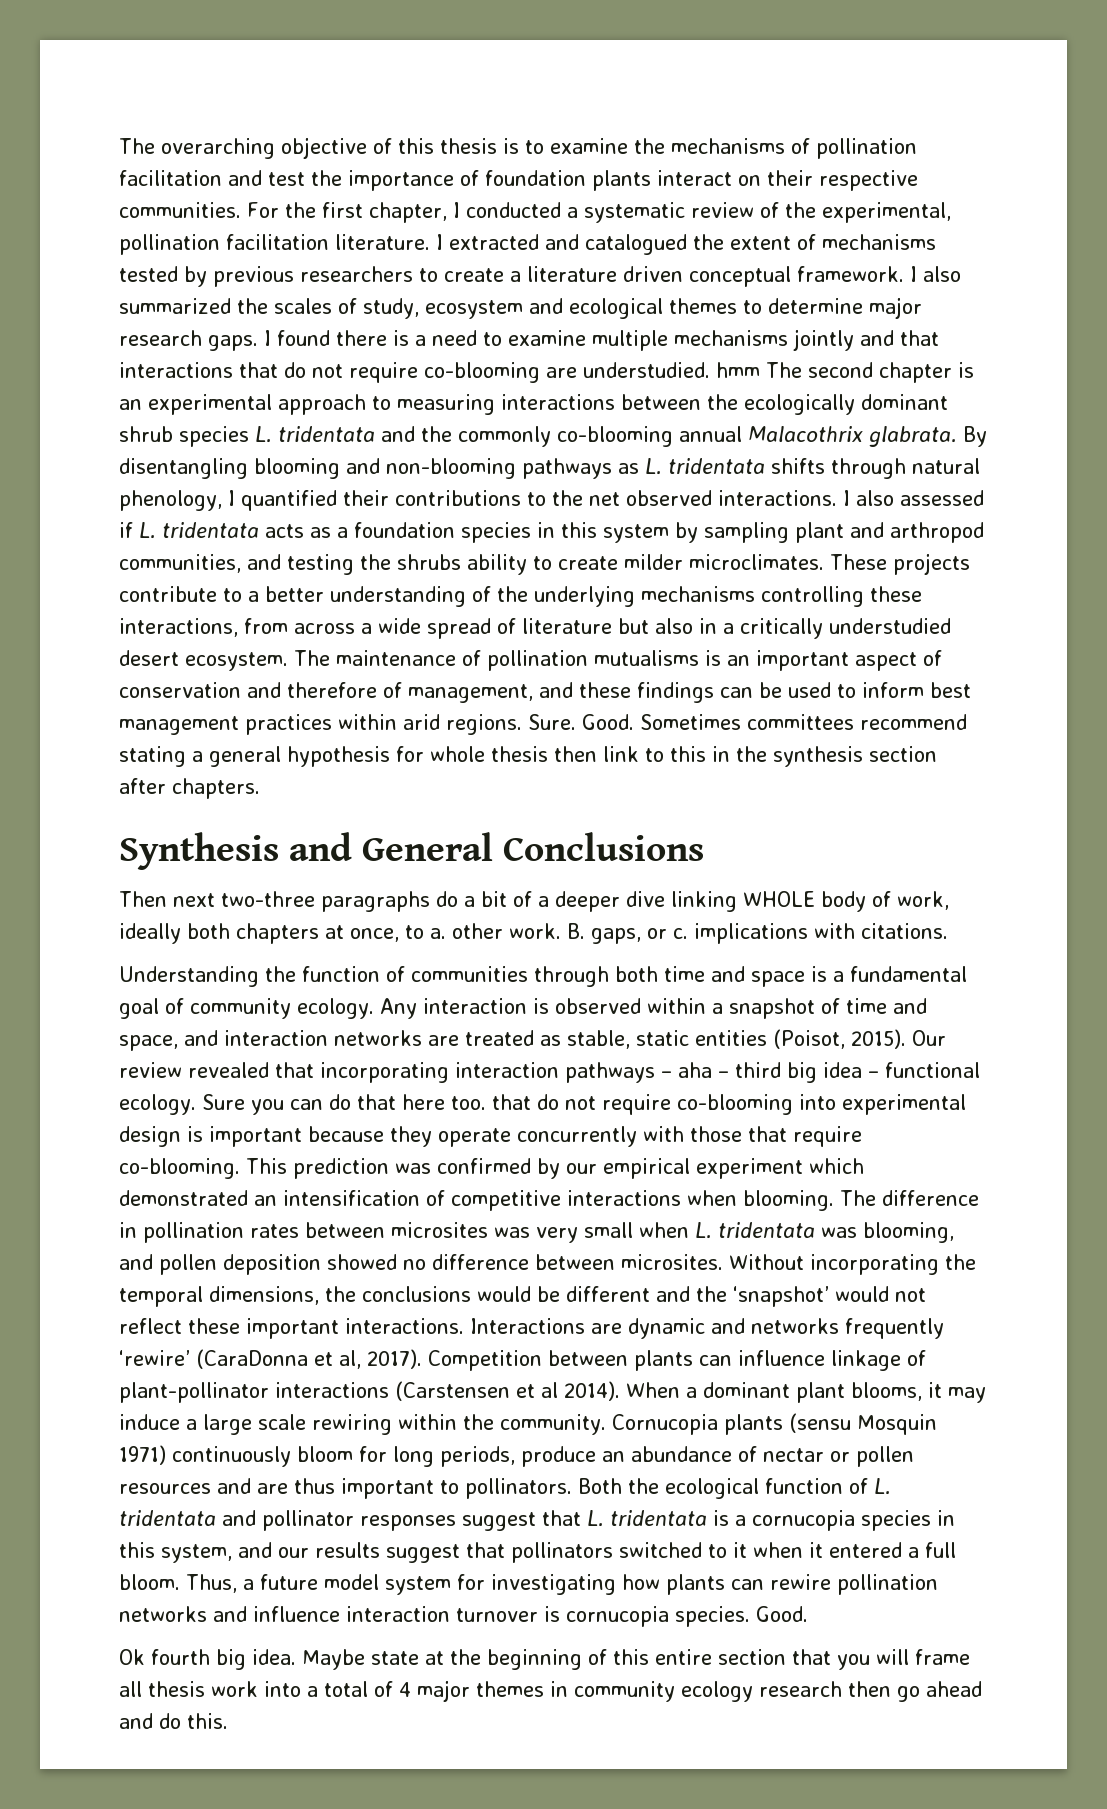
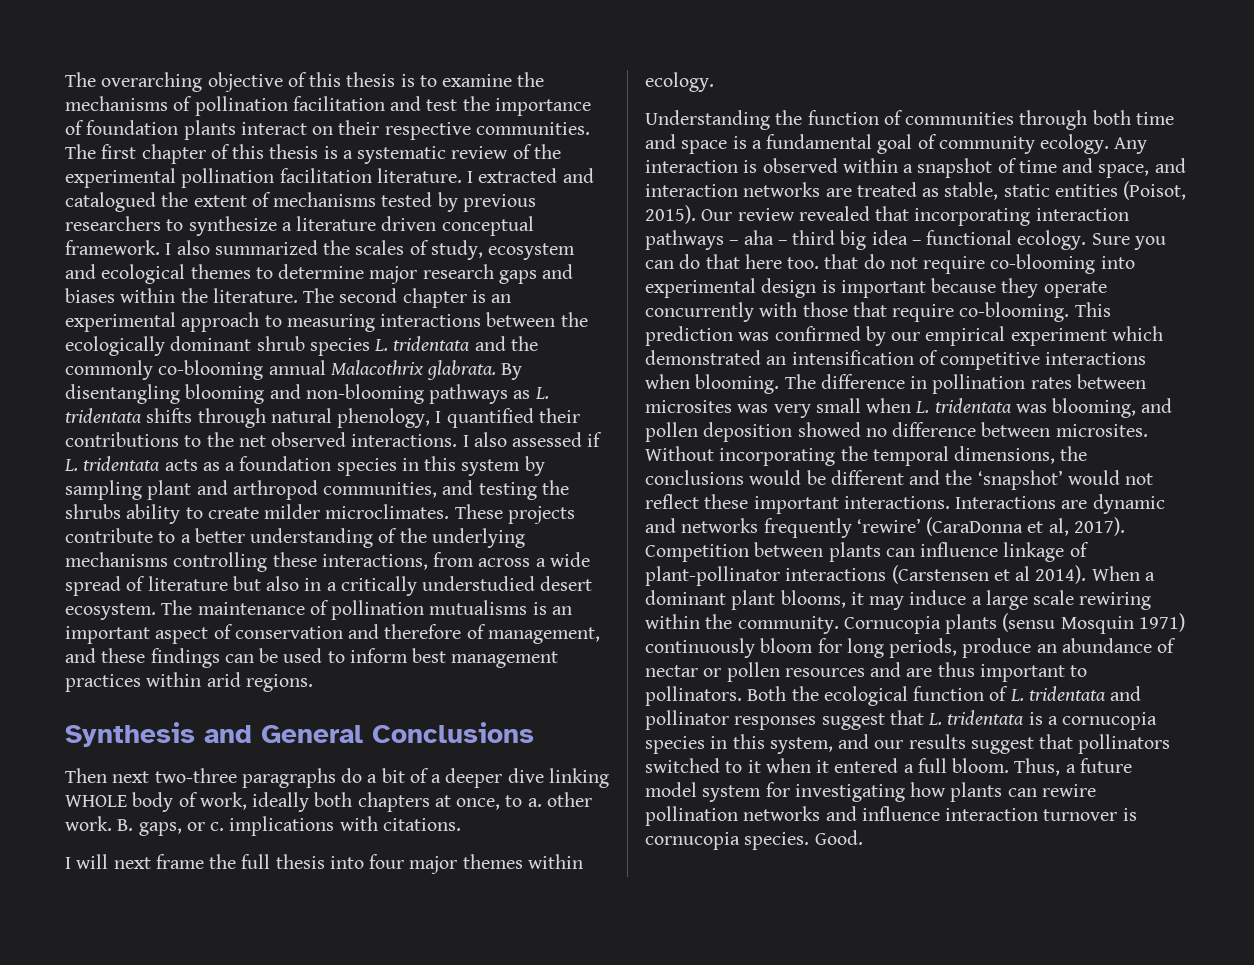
- For the first chapter, I conducted a systematic review of the experimental, pollination facilitation literature.
+ The first chapter of this thesis is a systematic review of the experimental pollination facilitation literature.
- I extracted and catalogued the extent of mechanisms tested by previous researchers to create a literature driven conceptual framework.
+ I extracted and catalogued the extent of mechanisms tested by previous researchers to synthesize a literature driven conceptual framework.
- I also summarized the scales of study, ecosystem and ecological themes to determine major research gaps. I found there is a need to examine multiple mechanisms jointly and that interactions that do not require co-blooming are understudied. hmm The second chapter is an experimental approach to measuring interactions between the ecologically dominant shrub species L. tridentata and the commonly co-blooming annual Malacothrix glabrata.
+ I also summarized the scales of study, ecosystem and ecological themes to determine major research gaps and biases within the literature. The second chapter is an experimental approach to measuring interactions between the ecologically dominant shrub species L. tridentata and the commonly co-blooming annual Malacothrix glabrata.
- Sure. Good. Sometimes committees recommend stating a general hypothesis for whole thesis then link to this in the synthesis section after chapters.
+ I will next frame the full thesis into four major themes within ecology.
- Ok fourth big idea. Maybe state at the beginning of this entire section that you will frame all thesis work into a total of 4 major themes in community ecology research then go ahead and do this.

